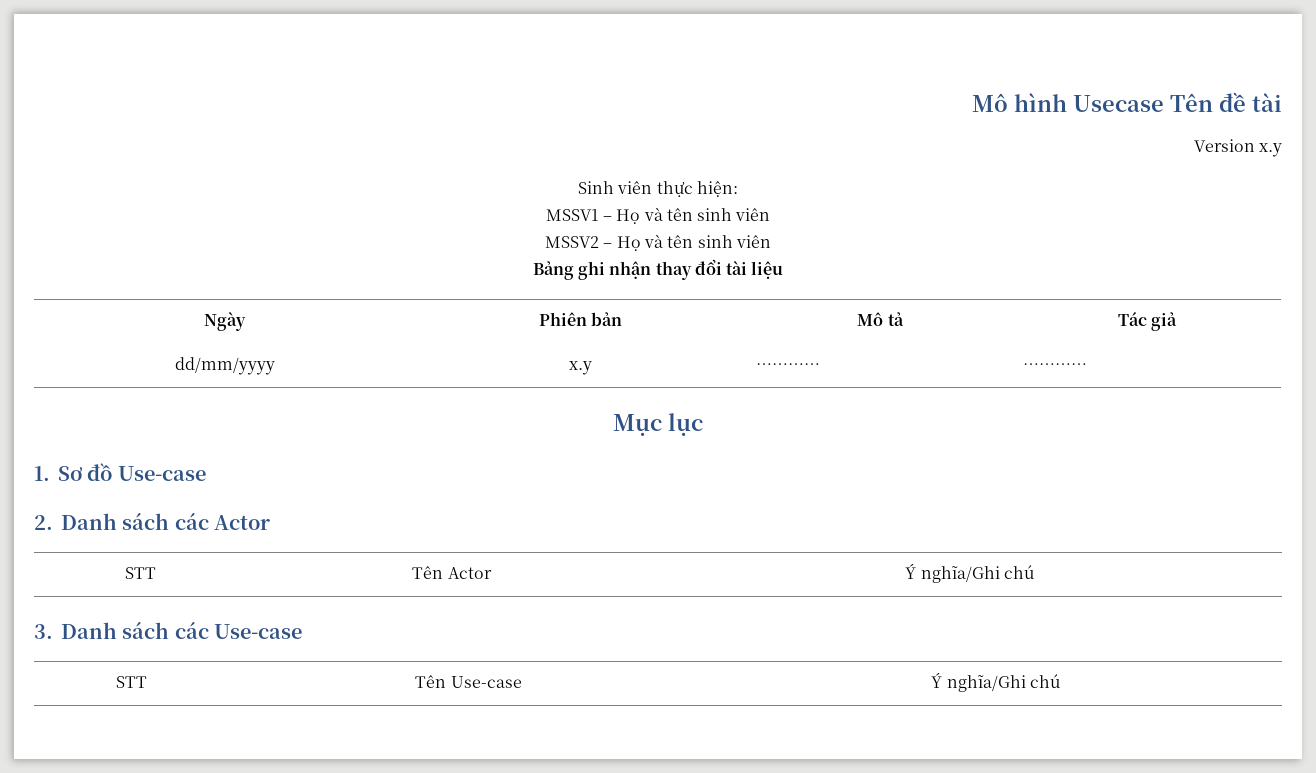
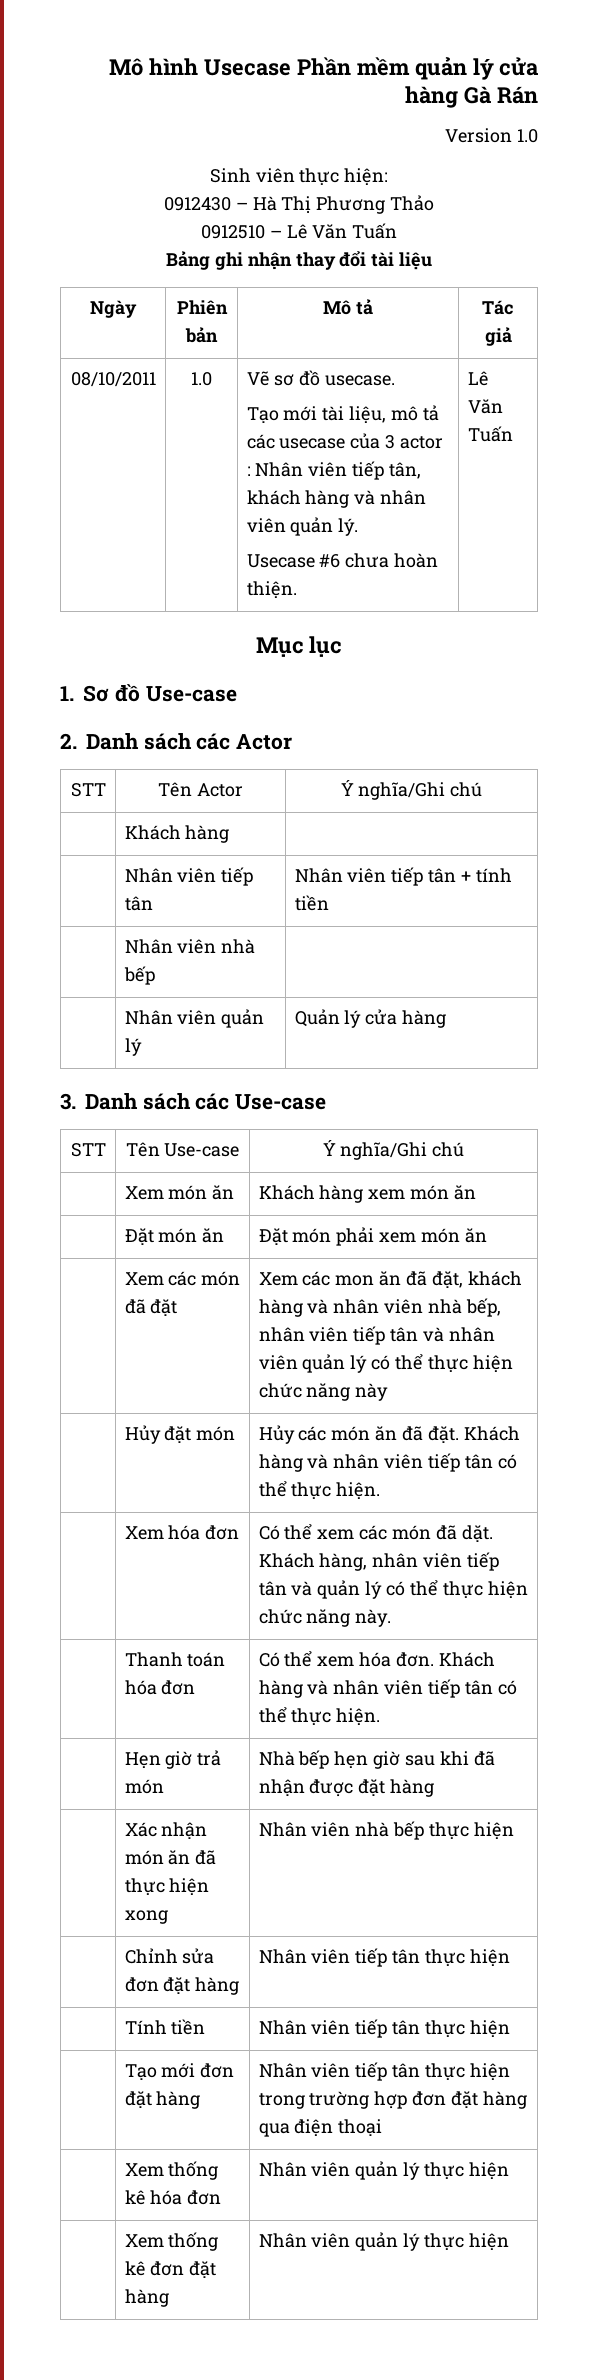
- Mô hình Usecase Tên đề tài
+ Mô hình Usecase Phần mềm quản lý cửa hàng Gà Rán
- Version x.y
+ Version 1.0
- MSSV1 – Họ và tên sinh viên
- MSSV2 – Họ và tên sinh viên
+ 0912430 – Hà Thị Phương Thảo
+ 0912510 – Lê Văn Tuấn
- dd/mm/yyyy | x.y | ………… | …………
+ 08/10/2011 | 1.0 | Vẽ sơ đồ usecase.
+ Tạo mới tài liệu, mô tả các usecase của 3 actor : Nhân viên tiếp tân, khách hàng và nhân viên quản lý.
+ Usecase #6 chưa hoàn thiện. | Lê Văn Tuấn
+ | Khách hàng |
+ | Nhân viên tiếp tân | Nhân viên tiếp tân + tính tiền
+ | Nhân viên nhà bếp |
+ | Nhân viên quản lý | Quản lý cửa hàng
+ | Xem món ăn | Khách hàng xem món ăn
+ | Đặt món ăn | Đặt món phải xem món ăn
+ | Xem các món đã đặt | Xem các mon ăn đã đặt, khách hàng và nhân viên nhà bếp, nhân viên tiếp tân và nhân viên quản lý có thể thực hiện chức năng này
+ | Hủy đặt món | Hủy các món ăn đã đặt. Khách hàng và nhân viên tiếp tân có thể thực hiện.
+ | Xem hóa đơn | Có thể xem các món đã dặt. Khách hàng, nhân viên tiếp tân và quản lý có thể thực hiện chức năng này.
+ | Thanh toán hóa đơn | Có thể xem hóa đơn. Khách hàng và nhân viên tiếp tân có thể thực hiện.
+ | Hẹn giờ trả món | Nhà bếp hẹn giờ sau khi đã nhận được đặt hàng
+ | Xác nhận món ăn đã thực hiện xong | Nhân viên nhà bếp thực hiện
+ | Chỉnh sửa đơn đặt hàng | Nhân viên tiếp tân thực hiện
+ | Tính tiền | Nhân viên tiếp tân thực hiện
+ | Tạo mới đơn đặt hàng | Nhân viên tiếp tân thực hiện trong trường hợp đơn đặt hàng qua điện thoại
+ | Xem thống kê hóa đơn | Nhân viên quản lý thực hiện
+ | Xem thống kê đơn đặt hàng | Nhân viên quản lý thực hiện

